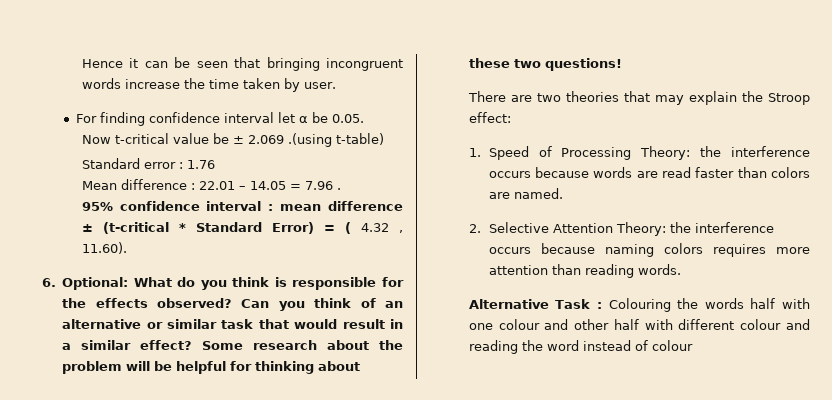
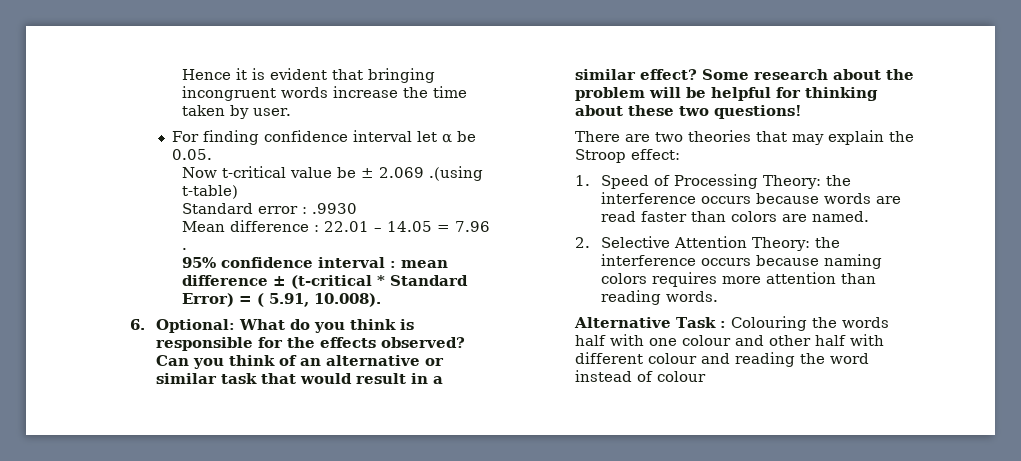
- Hence it can be seen that bringing incongruent words increase the time taken by user.
+ Hence it is evident that bringing incongruent words increase the time taken by user.
- Standard error : 1.76
+ Standard error : .9930
- 95% confidence interval : mean difference ± (t-critical * Standard Error) = ( 4.32 , 11.60).
+ 95% confidence interval : mean difference ± (t-critical * Standard Error) = ( 5.91, 10.008).

